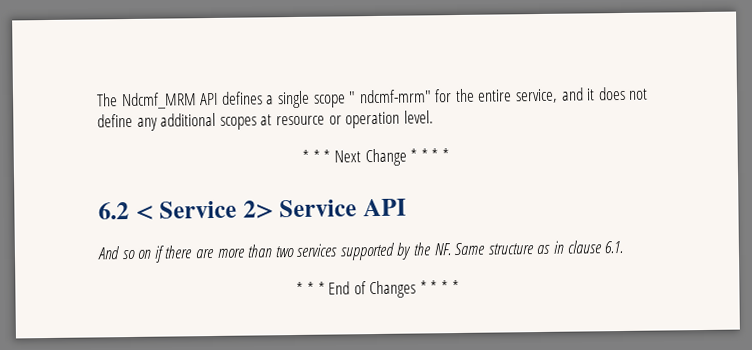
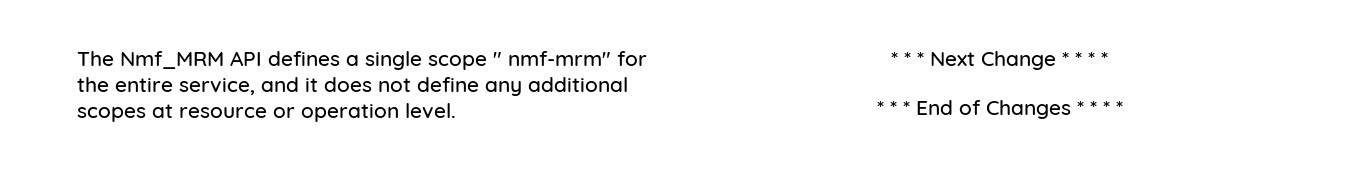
- The Ndcmf_MRM API defines a single scope " ndcmf-mrm" for the entire service, and it does not define any additional scopes at resource or operation level.
+ The Nmf_MRM API defines a single scope " nmf-mrm" for the entire service, and it does not define any additional scopes at resource or operation level.
- 6.2 < Service 2> Service API
- And so on if there are more than two services supported by the NF. Same structure as in clause 6.1.

